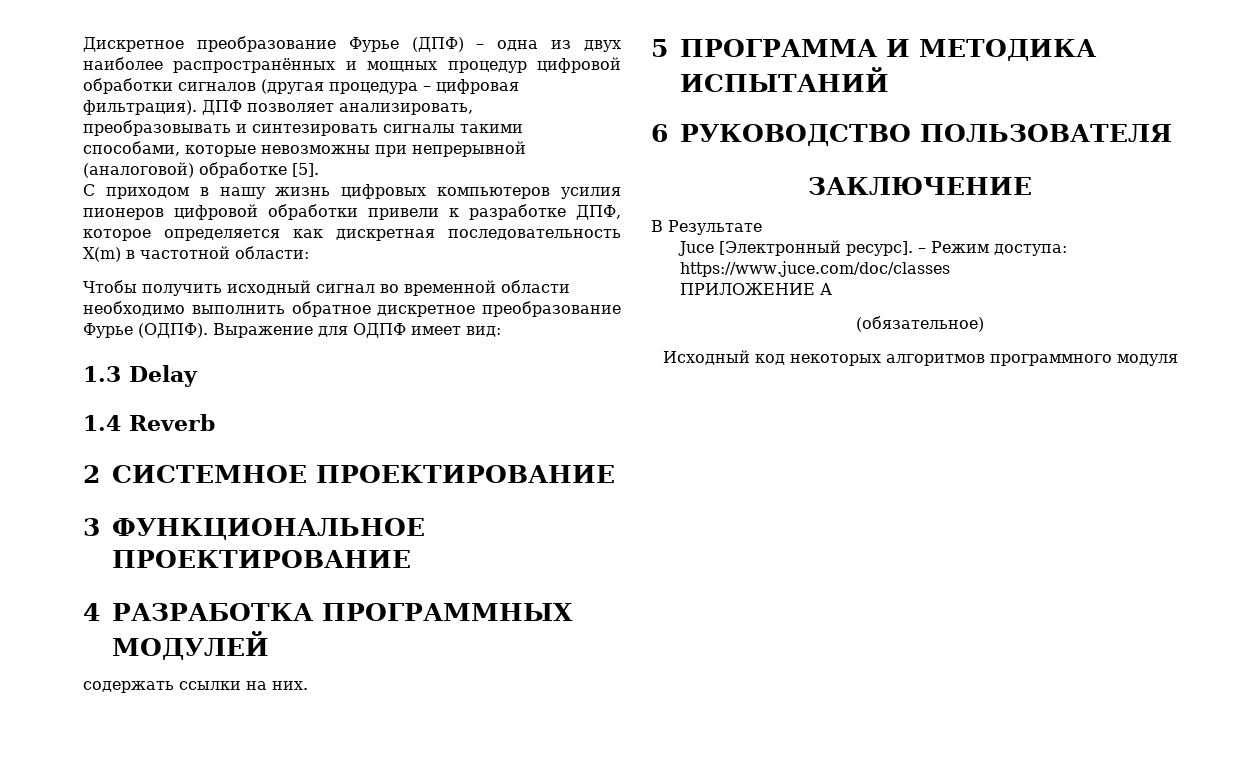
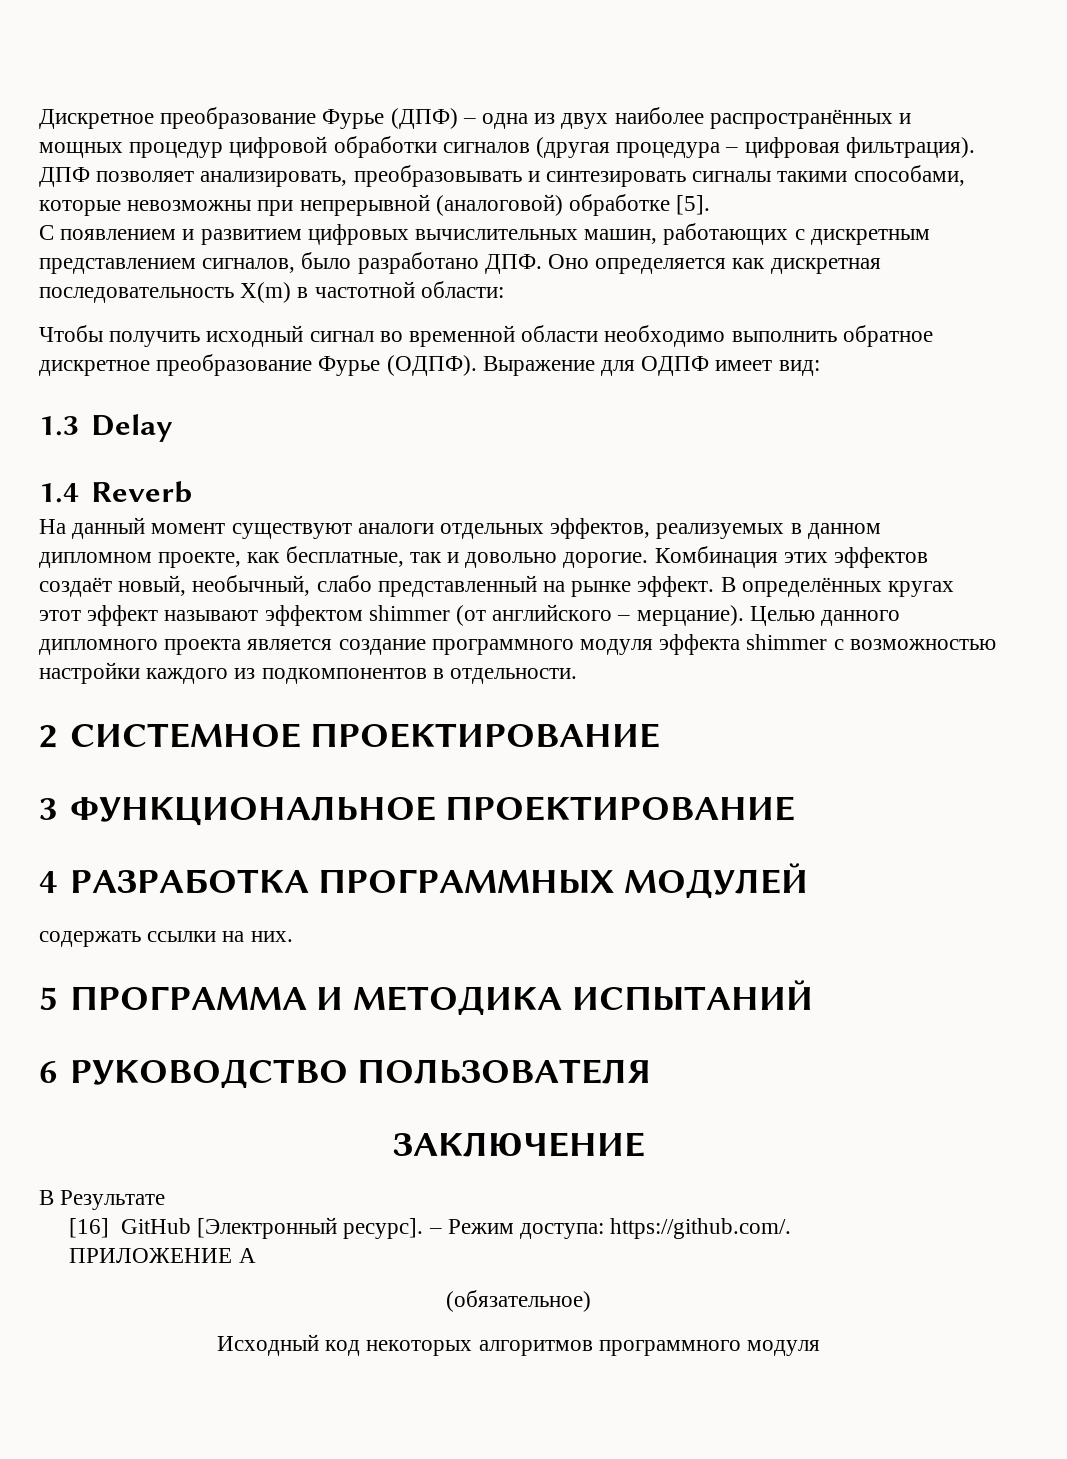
- С приходом в нашу жизнь цифровых компьютеров усилия пионеров цифровой обработки привели к разработке ДПФ, которое определяется как дискретная последовательность X(m) в частотной области:
+ С появлением и развитием цифровых вычислительных машин, работающих с дискретным представлением сигналов, было разработано ДПФ. Оно определяется как дискретная последовательность X(m) в частотной области:
+ На данный момент существуют аналоги отдельных эффектов, реализуемых в данном дипломном проекте, как бесплатные, так и довольно дорогие. Комбинация этих эффектов создаёт новый, необычный, слабо представленный на рынке эффект. В определённых кругах этот эффект называют эффектом shimmer (от английского – мерцание). Целью данного дипломного проекта является создание программного модуля эффекта shimmer с возможностью настройки каждого из подкомпонентов в отдельности.
- Juce [Электронный ресурс].
+ [16] GitHub [Электронный ресурс].
- – Режим доступа: https://www.juce.com/doc/classes
+ – Режим доступа: https://github.com/.

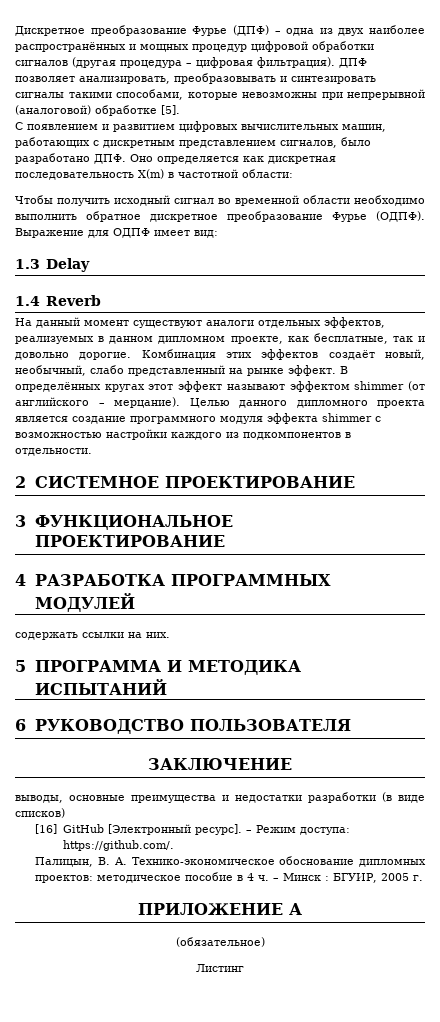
- В Результате
+ выводы, основные преимущества и недостатки разработки (в виде списков)
+ Палицын, В. А. Технико-экономическое обоснование дипломных проектов: методическое пособие в 4 ч. – Минск : БГУИР, 2005 г.
  ПРИЛОЖЕНИЕ А
  (обязательное)
- Исходный код некоторых алгоритмов программного модуля
+ Листинг

